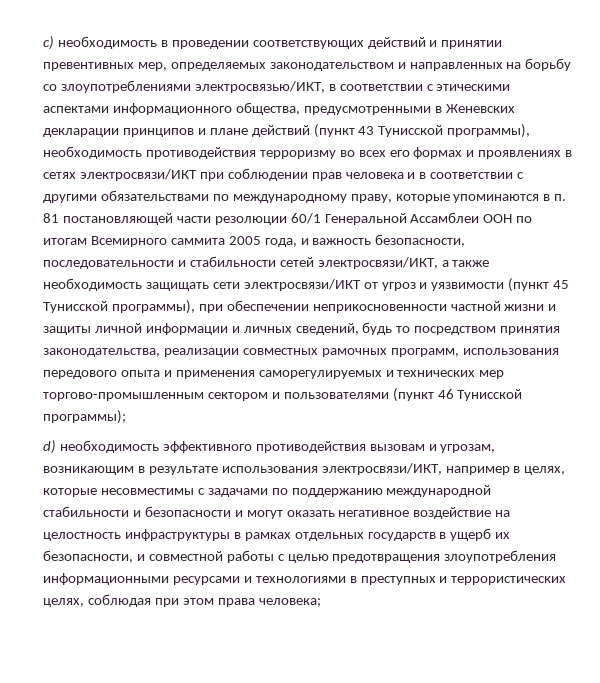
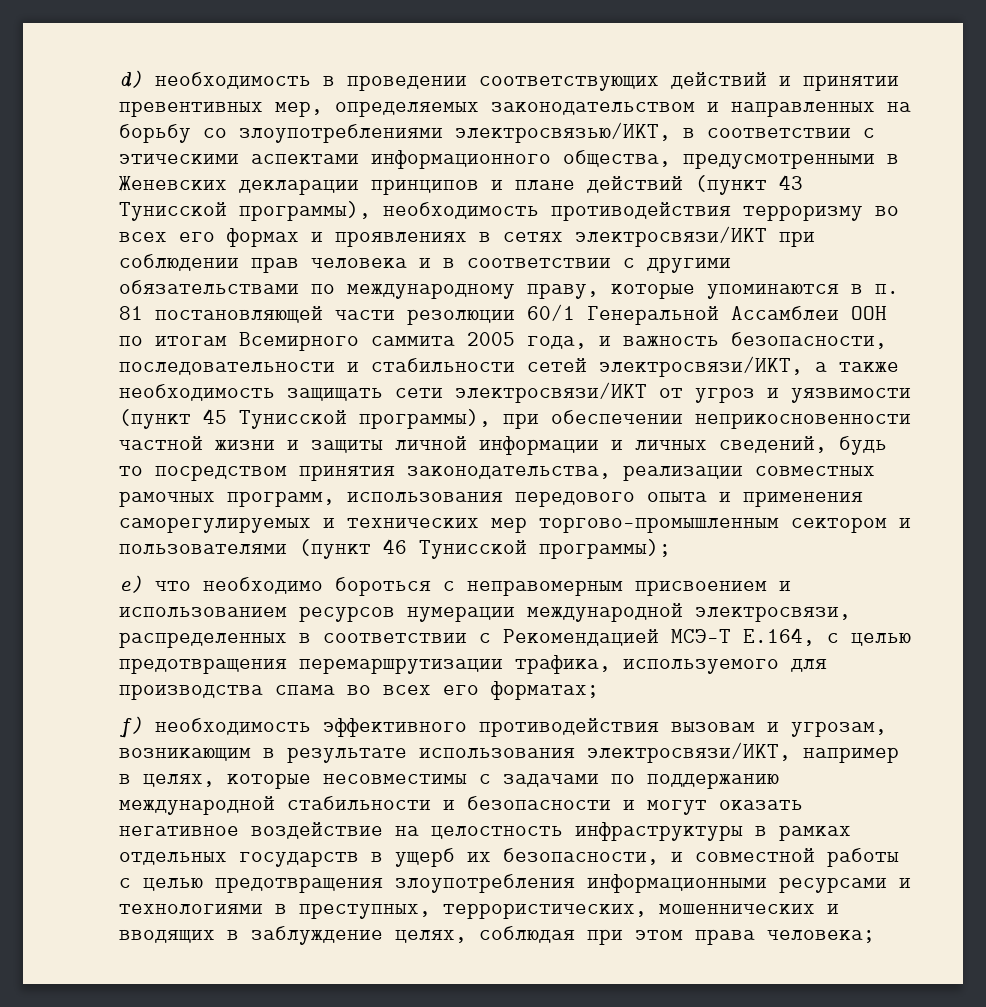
- c) необходимость в проведении соответствующих действий и принятии превентивных мер, определяемых законодательством и направленных на борьбу со злоупотреблениями электросвязью/ИКТ, в соответствии с этическими аспектами информационного общества, предусмотренными в Женевских декларации принципов и плане действий (пункт 43 Тунисской программы), необходимость противодействия терроризму во всех его формах и проявлениях в сетях электросвязи/ИКТ при соблюдении прав человека и в соответствии с другими обязательствами по международному праву, которые упоминаются в п. 81 постановляющей части резолюции 60/1 Генеральной Ассамблеи ООН по итогам Всемирного саммита 2005 года, и важность безопасности, последовательности и стабильности сетей электросвязи/ИКТ, а также необходимость защищать сети электросвязи/ИКТ от угроз и уязвимости (пункт 45 Тунисской программы), при обеспечении неприкосновенности частной жизни и защиты личной информации и личных сведений, будь то посредством принятия законодательства, реализации совместных рамочных программ, использования передового опыта и применения саморегулируемых и технических мер торгово-промышленным сектором и пользователями (пункт 46 Тунисской программы);
+ d) необходимость в проведении соответствующих действий и принятии превентивных мер, определяемых законодательством и направленных на борьбу со злоупотреблениями электросвязью/ИКТ, в соответствии с этическими аспектами информационного общества, предусмотренными в Женевских декларации принципов и плане действий (пункт 43 Тунисской программы), необходимость противодействия терроризму во всех его формах и проявлениях в сетях электросвязи/ИКТ при соблюдении прав человека и в соответствии с другими обязательствами по международному праву, которые упоминаются в п. 81 постановляющей части резолюции 60/1 Генеральной Ассамблеи ООН по итогам Всемирного саммита 2005 года, и важность безопасности, последовательности и стабильности сетей электросвязи/ИКТ, а также необходимость защищать сети электросвязи/ИКТ от угроз и уязвимости (пункт 45 Тунисской программы), при обеспечении неприкосновенности частной жизни и защиты личной информации и личных сведений, будь то посредством принятия законодательства, реализации совместных рамочных программ, использования передового опыта и применения саморегулируемых и технических мер торгово-промышленным сектором и пользователями (пункт 46 Тунисской программы);
- d) необходимость эффективного противодействия вызовам и угрозам, возникающим в результате использования электросвязи/ИКТ, например в целях, которые несовместимы с задачами по поддержанию международной стабильности и безопасности и могут оказать негативное воздействие на целостность инфраструктуры в рамках отдельных государств в ущерб их безопасности, и совместной работы с целью предотвращения злоупотребления информационными ресурсами и технологиями в преступных и террористических целях, соблюдая при этом права человека;
+ e) что необходимо бороться с неправомерным присвоением и использованием ресурсов нумерации международной электросвязи, распределенных в соответствии с Рекомендацией МСЭ-T E.164, с целью предотвращения перемаршрутизации трафика, используемого для производства спама во всех его форматах;
+ f) необходимость эффективного противодействия вызовам и угрозам, возникающим в результате использования электросвязи/ИКТ, например в целях, которые несовместимы с задачами по поддержанию международной стабильности и безопасности и могут оказать негативное воздействие на целостность инфраструктуры в рамках отдельных государств в ущерб их безопасности, и совместной работы с целью предотвращения злоупотребления информационными ресурсами и технологиями в преступных, террористических, мошеннических и вводящих в заблуждение целях, соблюдая при этом права человека;

